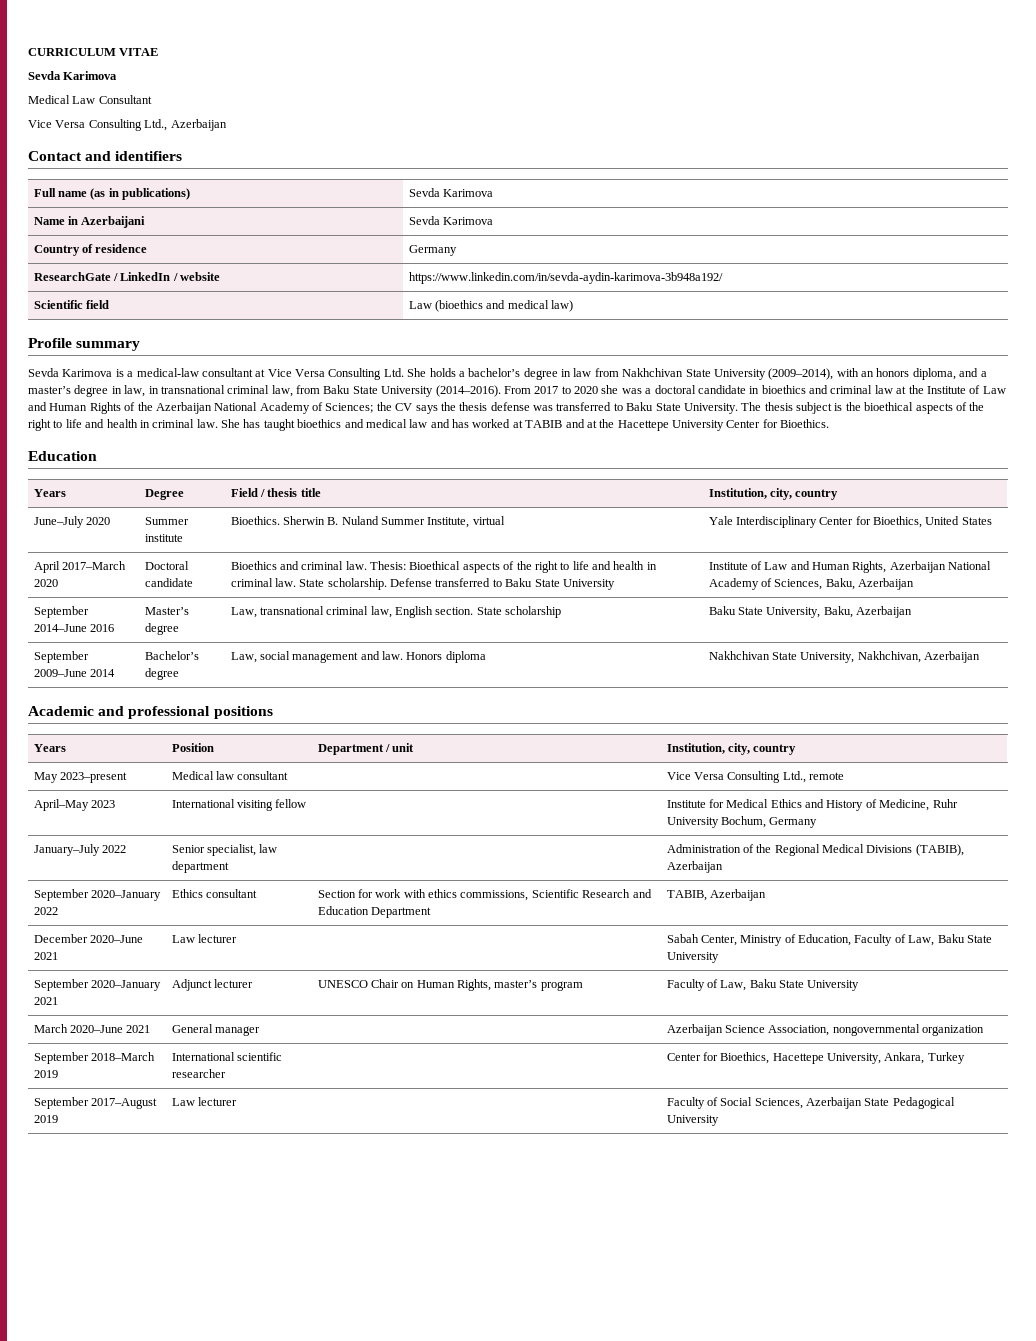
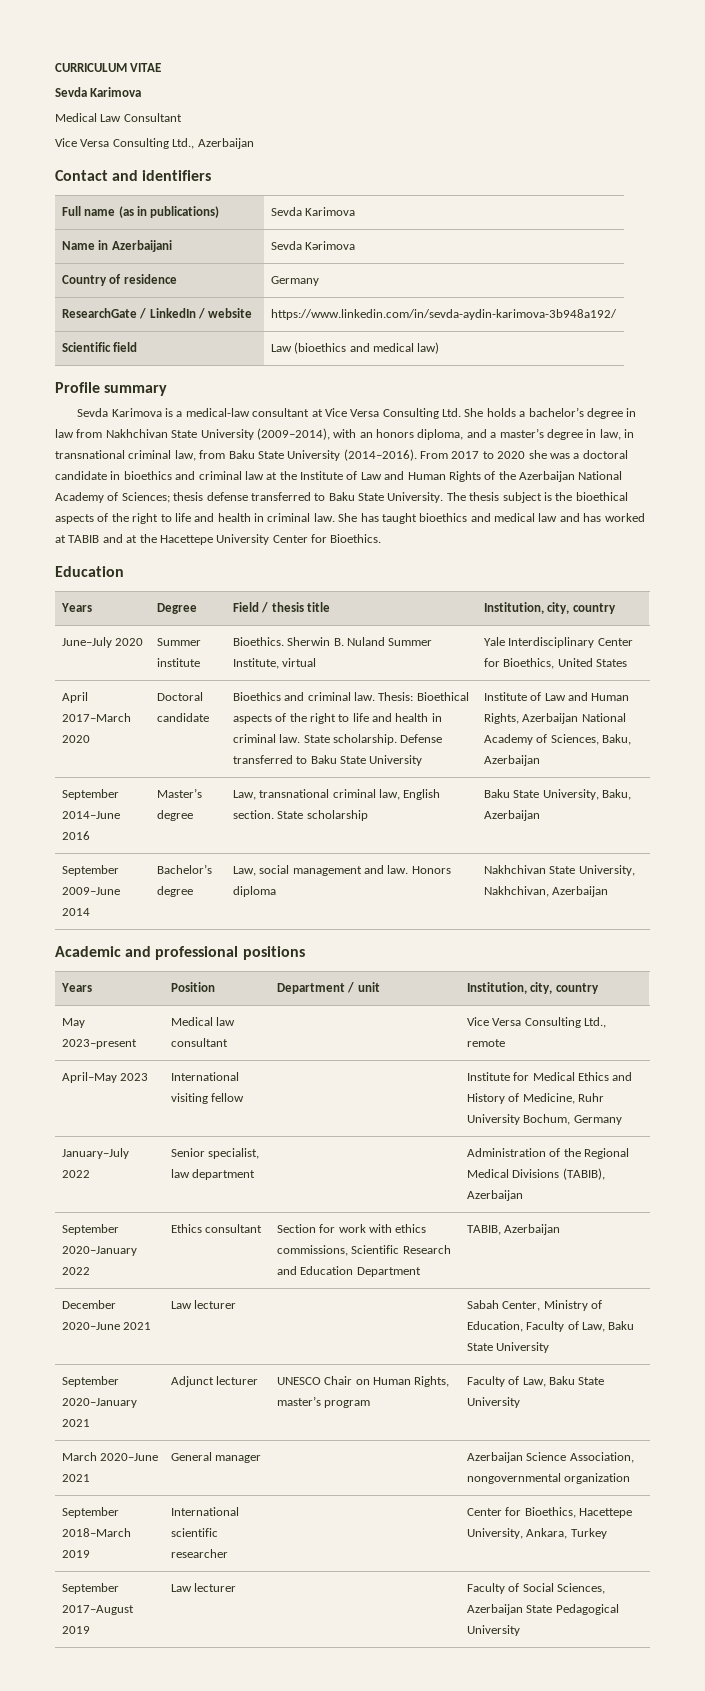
- From 2017 to 2020 she was a doctoral candidate in bioethics and criminal law at the Institute of Law and Human Rights of the Azerbaijan National Academy of Sciences; the CV says the thesis defense was transferred to Baku State University.
+ From 2017 to 2020 she was a doctoral candidate in bioethics and criminal law at the Institute of Law and Human Rights of the Azerbaijan National Academy of Sciences; thesis defense transferred to Baku State University.

